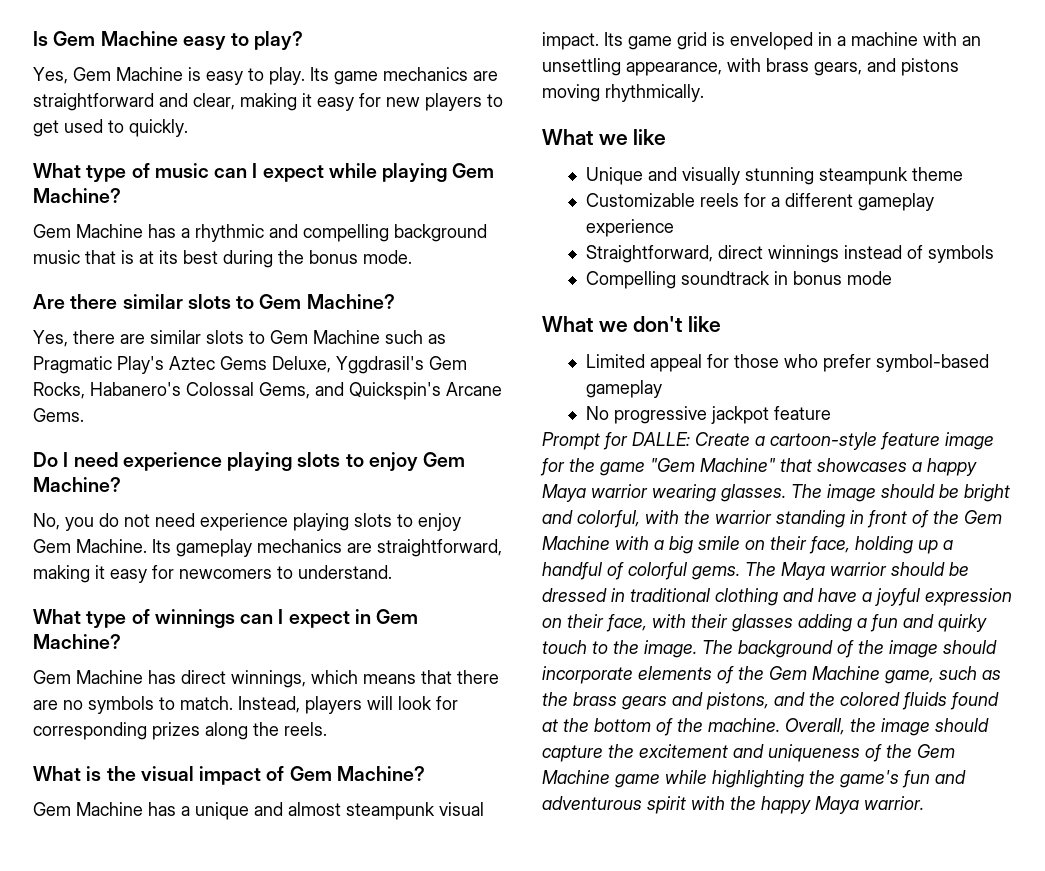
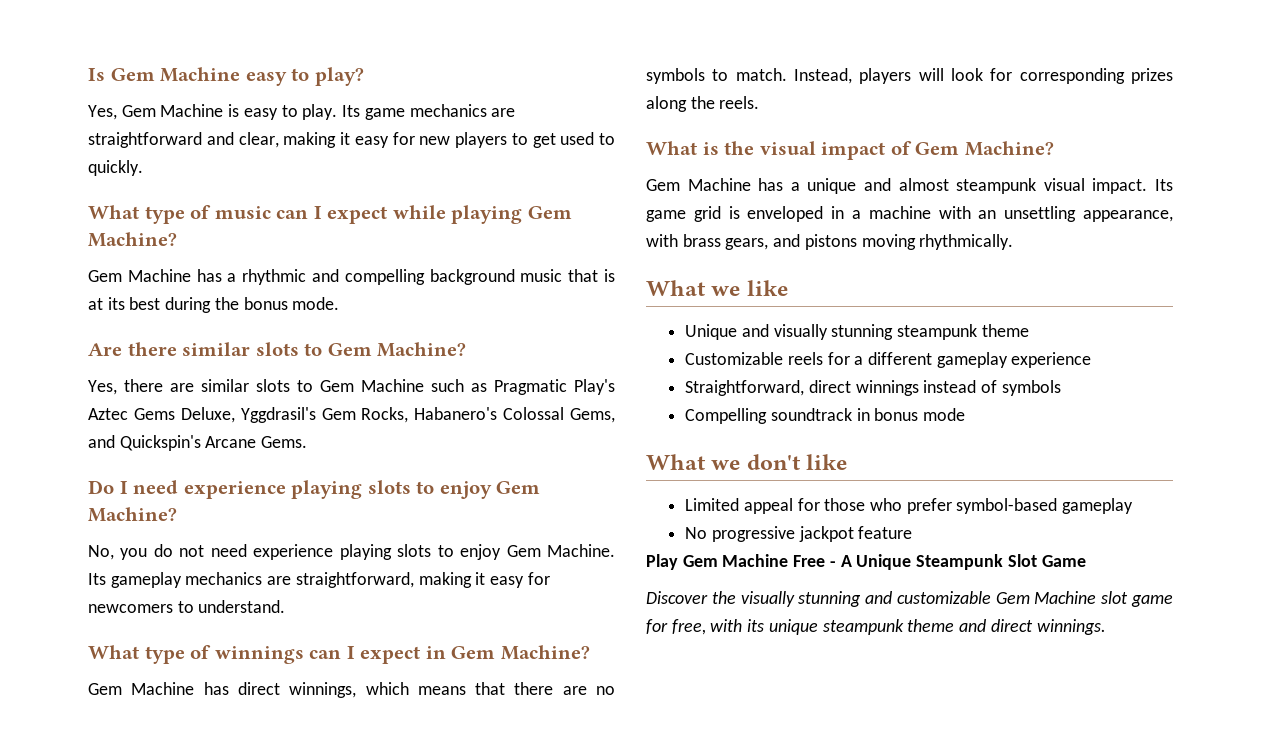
- Prompt for DALLE: Create a cartoon-style feature image for the game "Gem Machine" that showcases a happy Maya warrior wearing glasses. The image should be bright and colorful, with the warrior standing in front of the Gem Machine with a big smile on their face, holding up a handful of colorful gems. The Maya warrior should be dressed in traditional clothing and have a joyful expression on their face, with their glasses adding a fun and quirky touch to the image. The background of the image should incorporate elements of the Gem Machine game, such as the brass gears and pistons, and the colored fluids found at the bottom of the machine. Overall, the image should capture the excitement and uniqueness of the Gem Machine game while highlighting the game's fun and adventurous spirit with the happy Maya warrior.
+ Play Gem Machine Free - A Unique Steampunk Slot Game
+ Discover the visually stunning and customizable Gem Machine slot game for free, with its unique steampunk theme and direct winnings.

